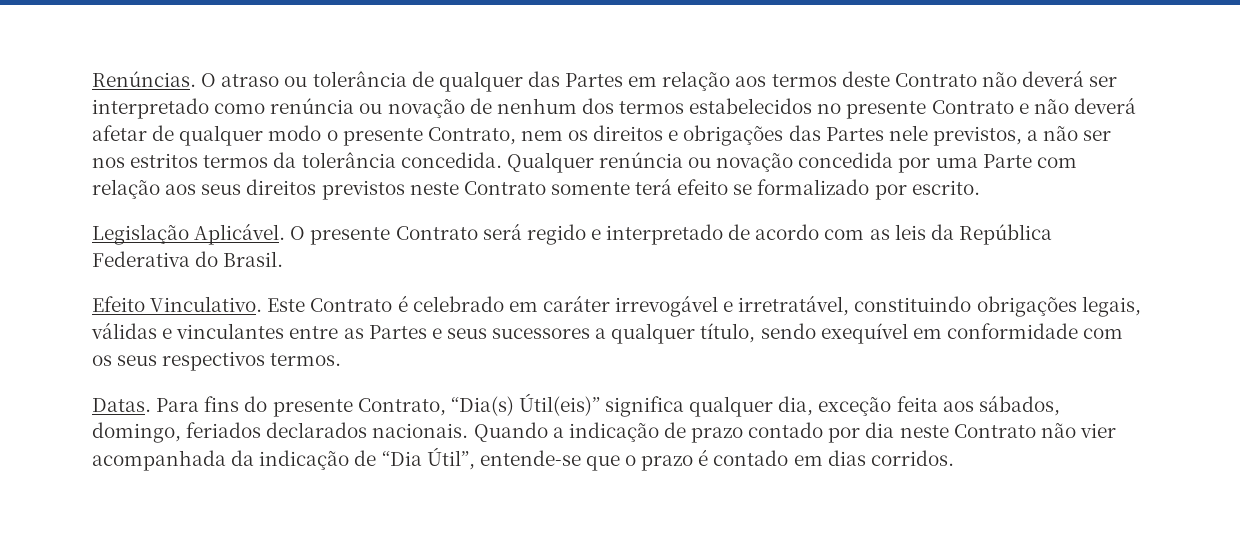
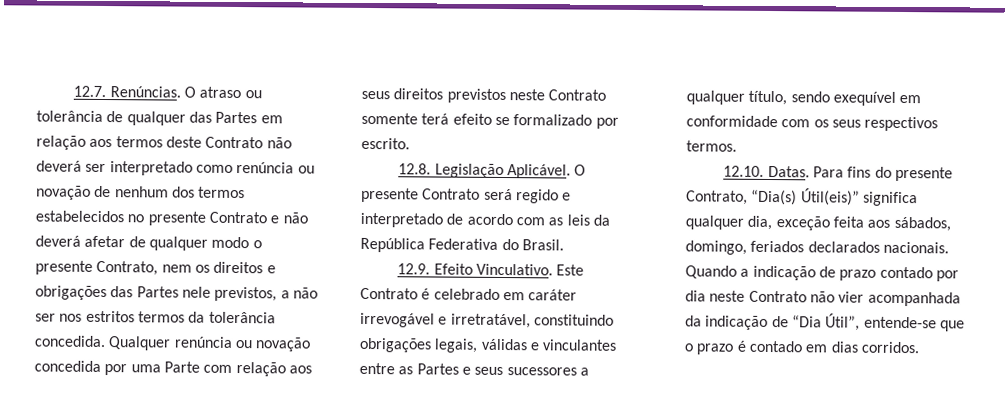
- Renúncias.
+ 12.7. Renúncias.
- Legislação Aplicável.
+ 12.8. Legislação Aplicável.
- Efeito Vinculativo.
+ 12.9. Efeito Vinculativo.
- Datas.
+ 12.10. Datas.

